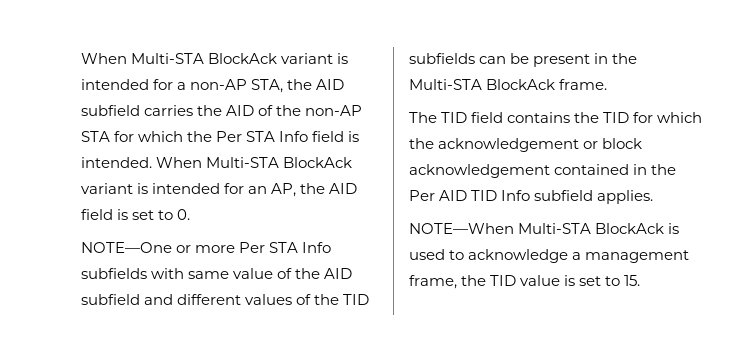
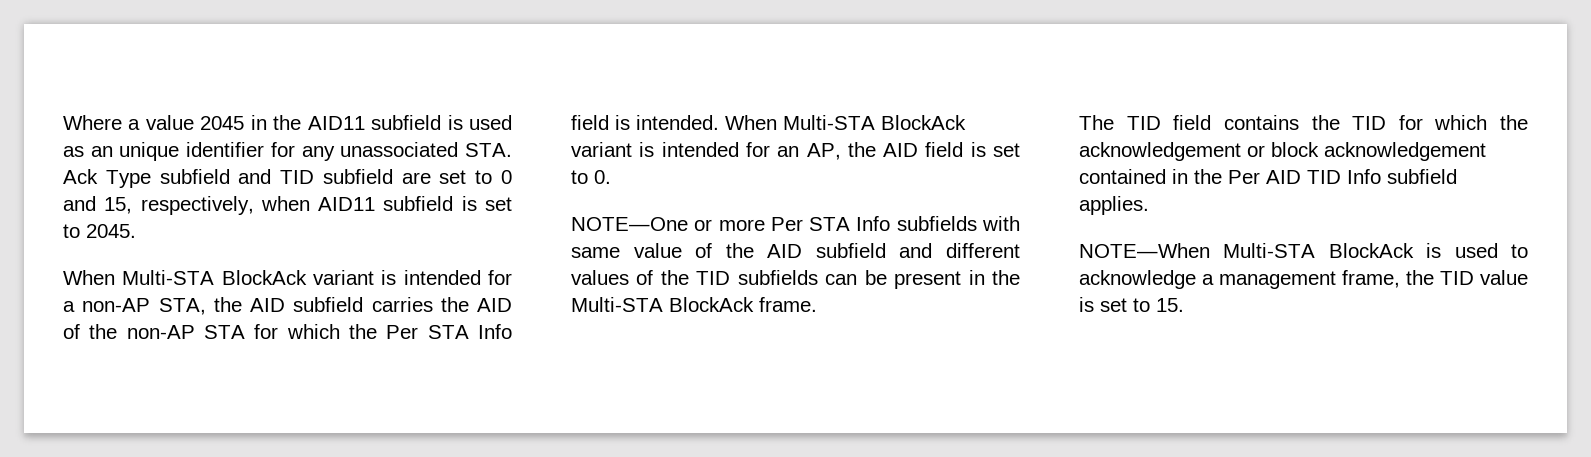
+ Where a value 2045 in the AID11 subfield is used as an unique identifier for any unassociated STA. Ack Type subfield and TID subfield are set to 0 and 15, respectively, when AID11 subfield is set to 2045.

